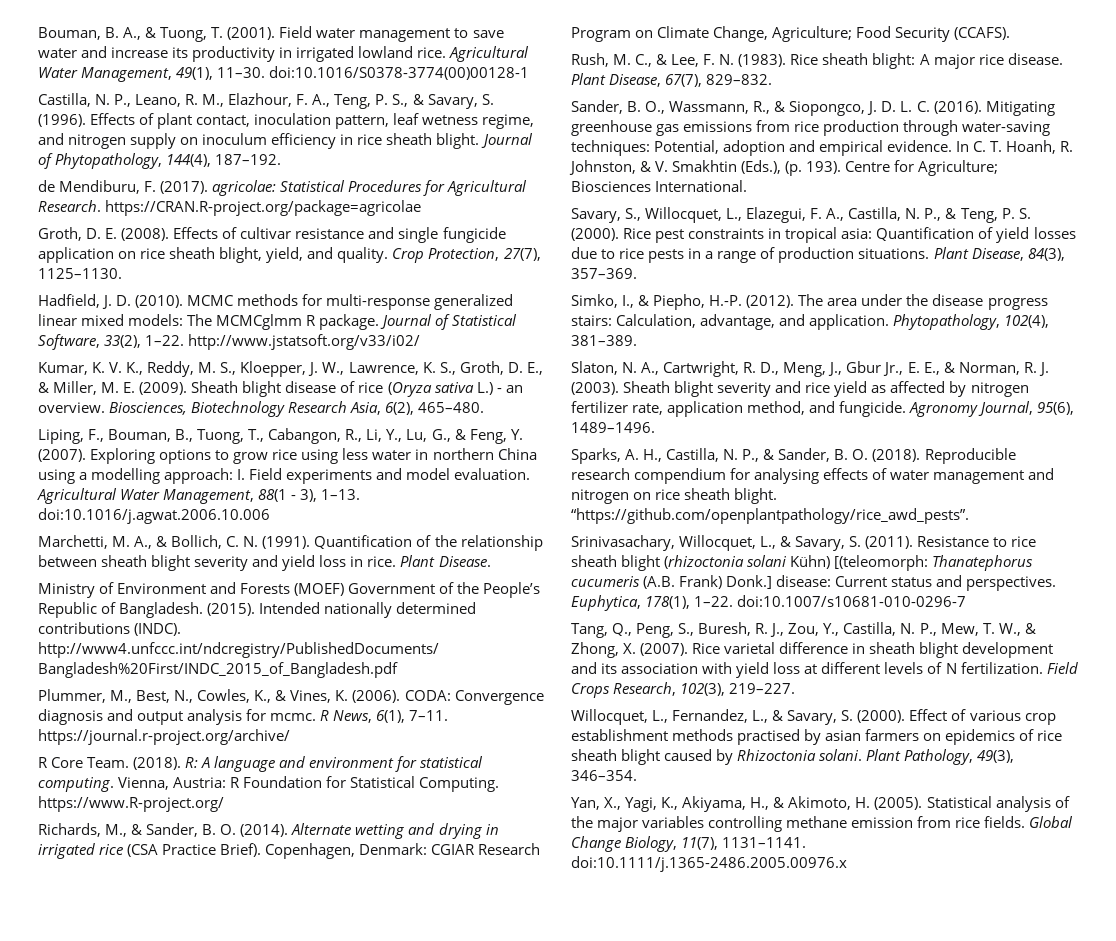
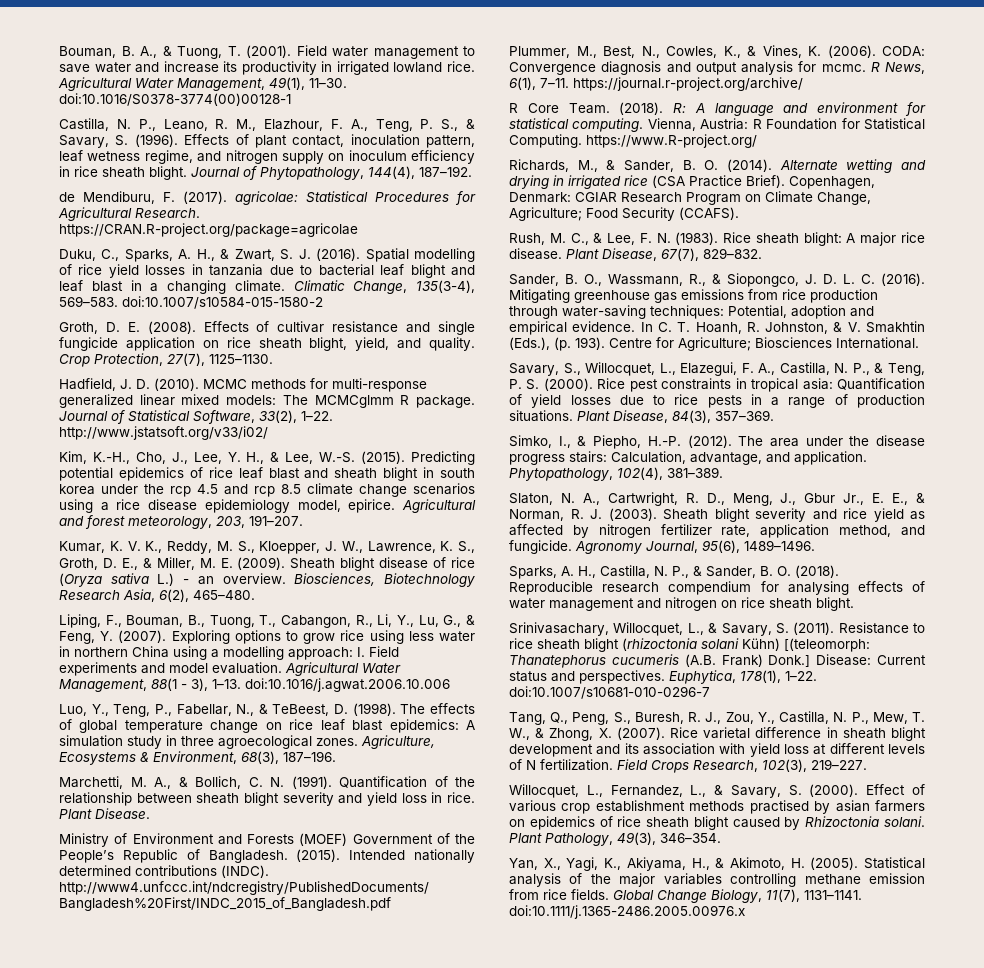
+ Duku, C., Sparks, A. H., & Zwart, S. J. (2016). Spatial modelling of rice yield losses in tanzania due to bacterial leaf blight and leaf blast in a changing climate. Climatic Change, 135(3-4), 569–583. doi:10.1007/s10584-015-1580-2
+ Kim, K.-H., Cho, J., Lee, Y. H., & Lee, W.-S. (2015). Predicting potential epidemics of rice leaf blast and sheath blight in south korea under the rcp 4.5 and rcp 8.5 climate change scenarios using a rice disease epidemiology model, epirice. Agricultural and forest meteorology, 203, 191–207.
+ Luo, Y., Teng, P., Fabellar, N., & TeBeest, D. (1998). The effects of global temperature change on rice leaf blast epidemics: A simulation study in three agroecological zones. Agriculture, Ecosystems & Environment, 68(3), 187–196.
- “https://github.com/openplantpathology/rice_awd_pests”.
- Resistance to rice sheath blight (rhizoctonia solani Kühn) [(teleomorph: Thanatephorus cucumeris (A.B. Frank) Donk.] disease: Current status and perspectives.
+ Resistance to rice sheath blight (rhizoctonia solani Kühn) [(teleomorph: Thanatephorus cucumeris (A.B. Frank) Donk.] Disease: Current status and perspectives.

